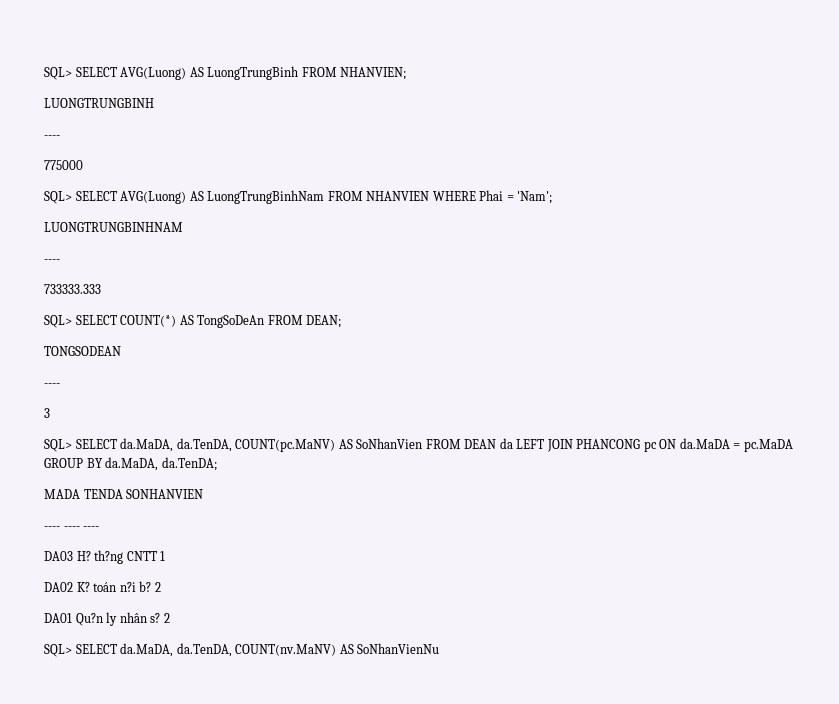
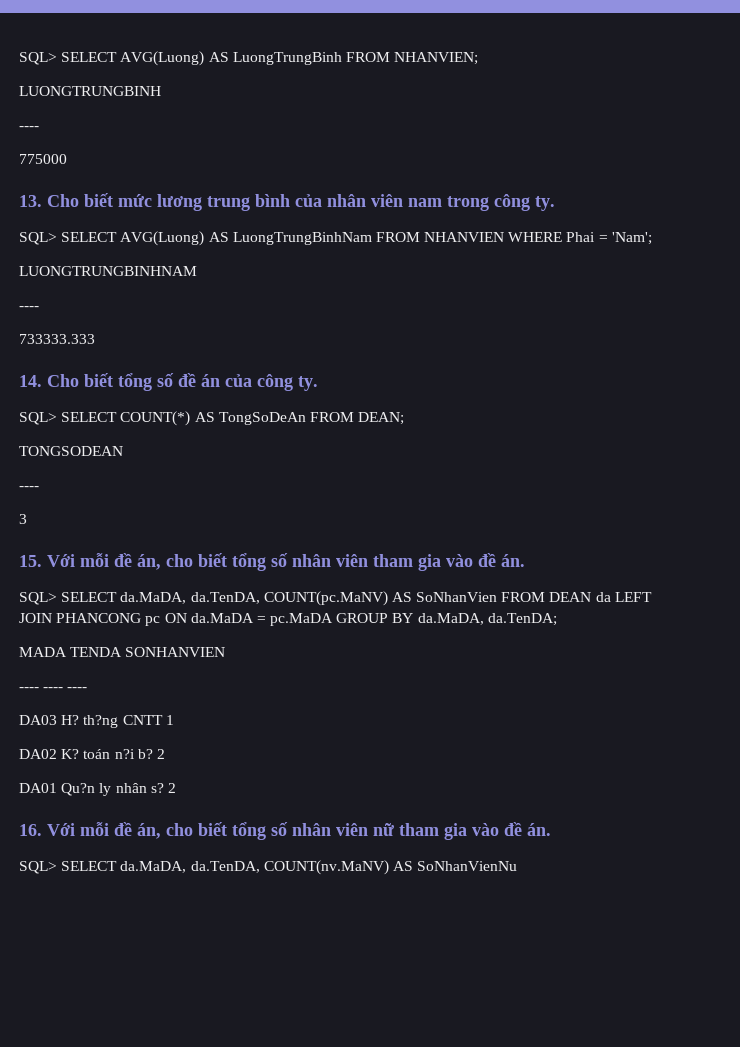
+ 13. Cho biết mức lương trung bình của nhân viên nam trong công ty.
+ 14. Cho biết tổng số đề án của công ty.
+ 15. Với mỗi đề án, cho biết tổng số nhân viên tham gia vào đề án.
+ 16. Với mỗi đề án, cho biết tổng số nhân viên nữ tham gia vào đề án.

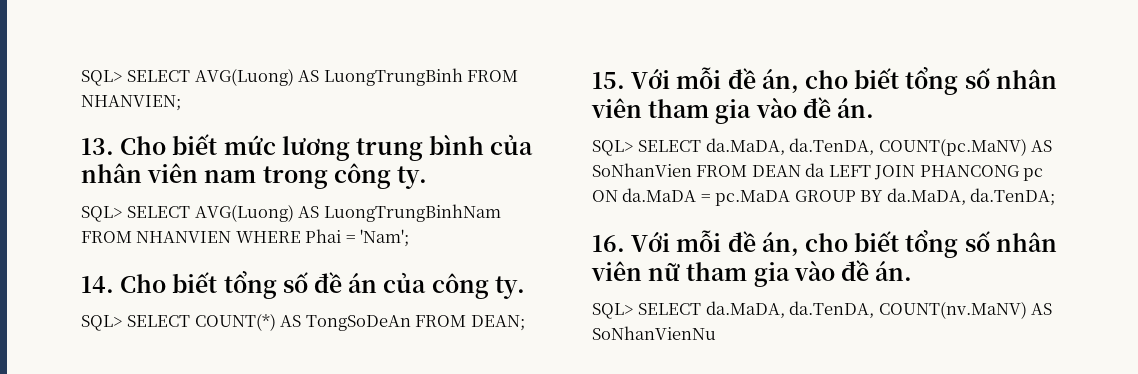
- LUONGTRUNGBINH
- ----
- 775000
- LUONGTRUNGBINHNAM
- ----
- 733333.333
- TONGSODEAN
- ----
- 3
- MADA TENDA SONHANVIEN
- ---- ---- ----
- DA03 H? th?ng CNTT 1
- DA02 K? toán n?i b? 2
- DA01 Qu?n ly nhân s? 2

